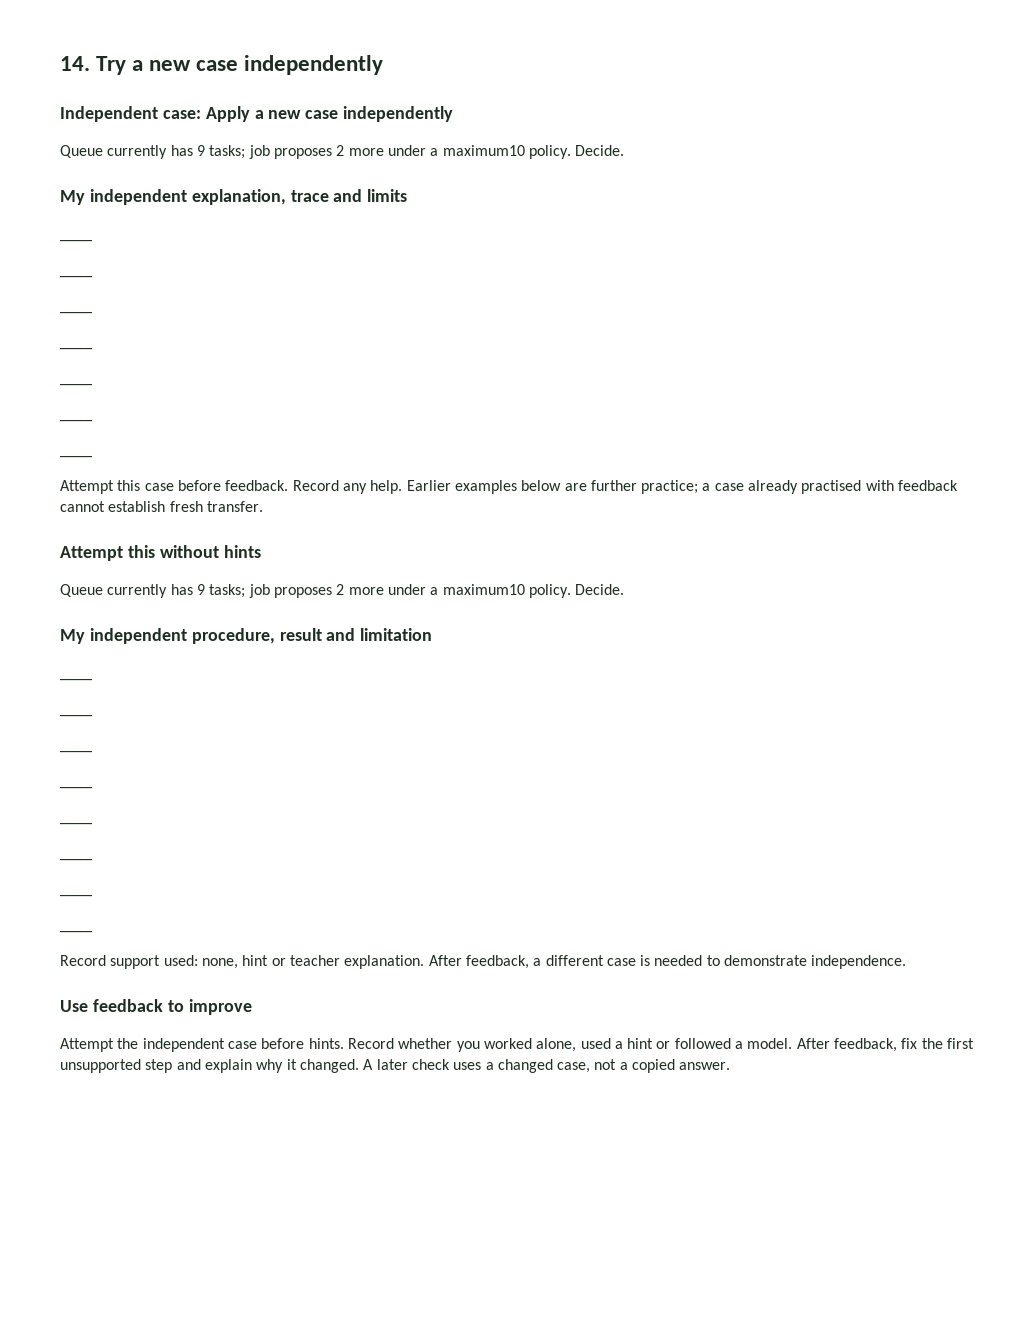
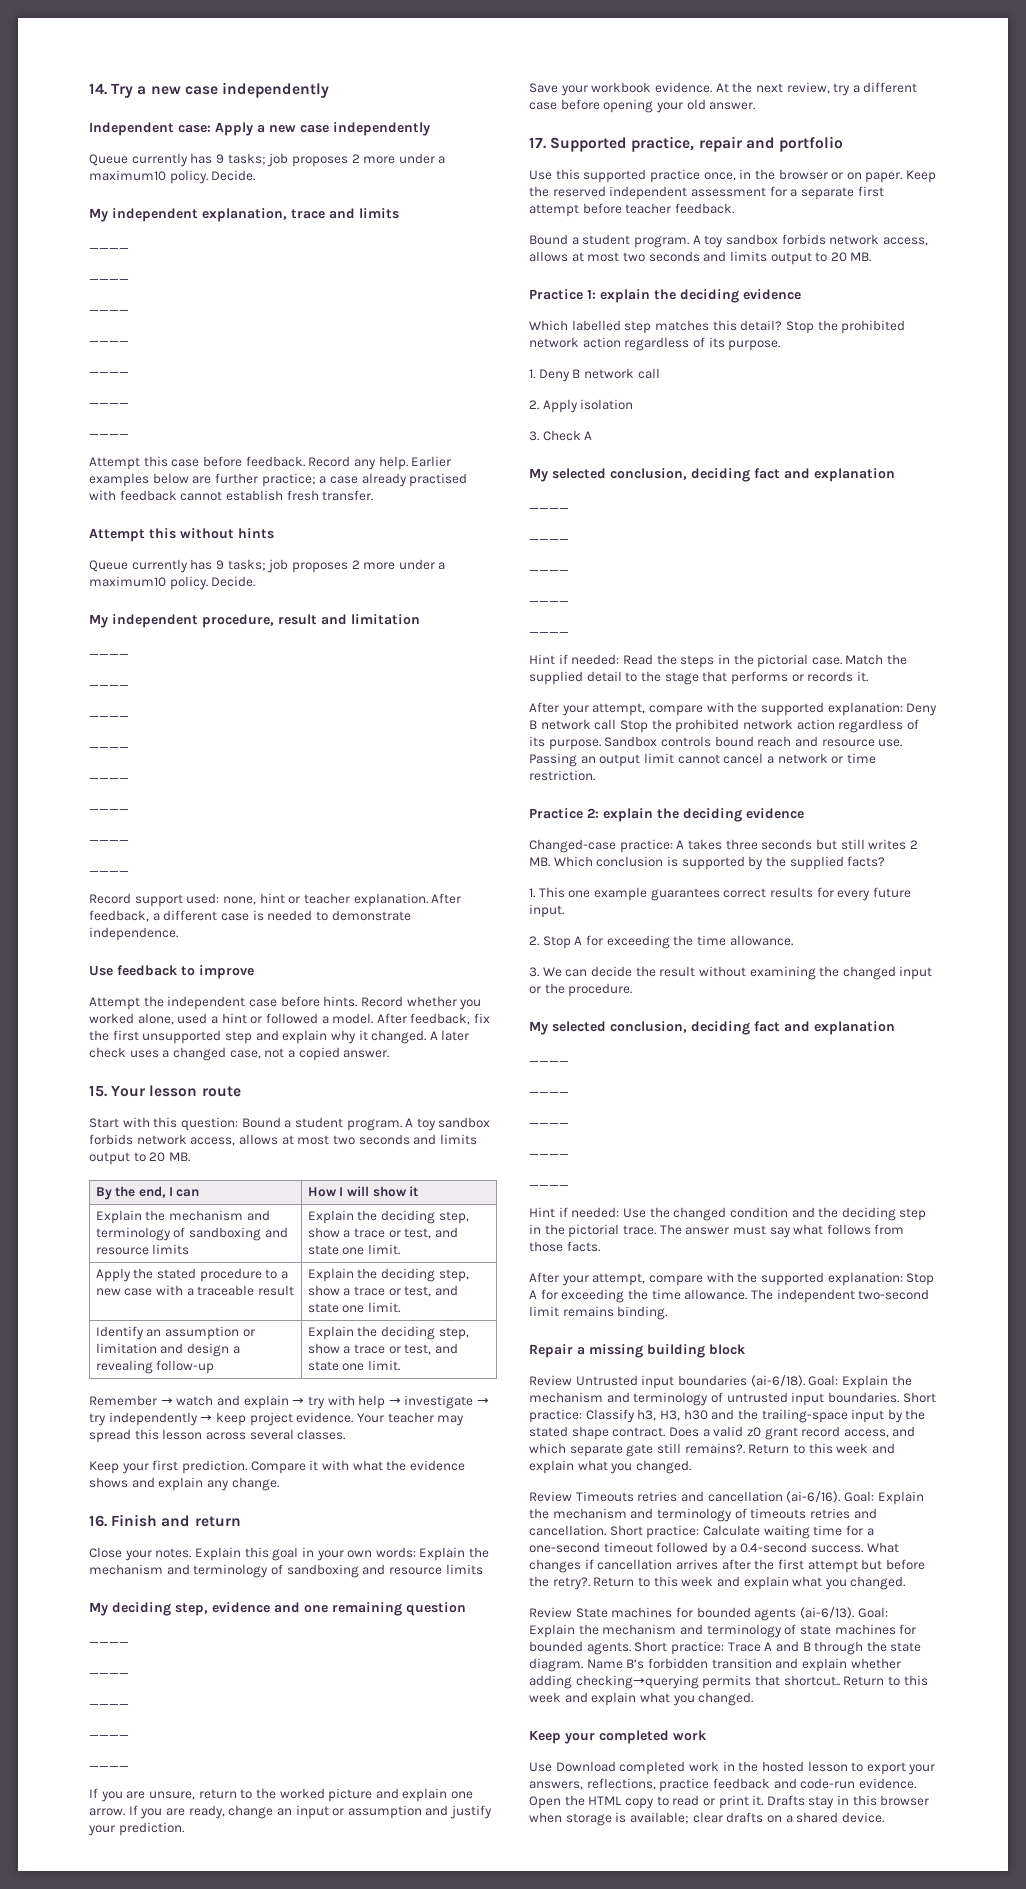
+ 15. Your lesson route
+ Start with this question: Bound a student program. A toy sandbox forbids network access, allows at most two seconds and limits output to 20 MB.
+ By the end, I can | How I will show it
+ Explain the mechanism and terminology of sandboxing and resource limits | Explain the deciding step, show a trace or test, and state one limit.
+ Apply the stated procedure to a new case with a traceable result | Explain the deciding step, show a trace or test, and state one limit.
+ Identify an assumption or limitation and design a revealing follow-up | Explain the deciding step, show a trace or test, and state one limit.
+ Remember → watch and explain → try with help → investigate → try independently → keep project evidence. Your teacher may spread this lesson across several classes.
+ Keep your first prediction. Compare it with what the evidence shows and explain any change.
+ 16. Finish and return
+ Close your notes. Explain this goal in your own words: Explain the mechanism and terminology of sandboxing and resource limits
+ My deciding step, evidence and one remaining question
+ ____
+ ____
+ ____
+ ____
+ ____
+ If you are unsure, return to the worked picture and explain one arrow. If you are ready, change an input or assumption and justify your prediction.
+ Save your workbook evidence. At the next review, try a different case before opening your old answer.
+ 17. Supported practice, repair and portfolio
+ Use this supported practice once, in the browser or on paper. Keep the reserved independent assessment for a separate first attempt before teacher feedback.
+ Bound a student program. A toy sandbox forbids network access, allows at most two seconds and limits output to 20 MB.
+ Practice 1: explain the deciding evidence
+ Which labelled step matches this detail? Stop the prohibited network action regardless of its purpose.
+ 1. Deny B network call
+ 2. Apply isolation
+ 3. Check A
+ My selected conclusion, deciding fact and explanation
+ ____
+ ____
+ ____
+ ____
+ ____
+ Hint if needed: Read the steps in the pictorial case. Match the supplied detail to the stage that performs or records it.
+ After your attempt, compare with the supported explanation: Deny B network call Stop the prohibited network action regardless of its purpose. Sandbox controls bound reach and resource use. Passing an output limit cannot cancel a network or time restriction.
+ Practice 2: explain the deciding evidence
+ Changed-case practice: A takes three seconds but still writes 2 MB. Which conclusion is supported by the supplied facts?
+ 1. This one example guarantees correct results for every future input.
+ 2. Stop A for exceeding the time allowance.
+ 3. We can decide the result without examining the changed input or the procedure.
+ My selected conclusion, deciding fact and explanation
+ ____
+ ____
+ ____
+ ____
+ ____
+ Hint if needed: Use the changed condition and the deciding step in the pictorial trace. The answer must say what follows from those facts.
+ After your attempt, compare with the supported explanation: Stop A for exceeding the time allowance. The independent two-second limit remains binding.
+ Repair a missing building block
+ Review Untrusted input boundaries (ai-6/18). Goal: Explain the mechanism and terminology of untrusted input boundaries. Short practice: Classify h3, H3, h30 and the trailing-space input by the stated shape contract. Does a valid z0 grant record access, and which separate gate still remains?. Return to this week and explain what you changed.
+ Review Timeouts retries and cancellation (ai-6/16). Goal: Explain the mechanism and terminology of timeouts retries and cancellation. Short practice: Calculate waiting time for a one-second timeout followed by a 0.4-second success. What changes if cancellation arrives after the first attempt but before the retry?. Return to this week and explain what you changed.
+ Review State machines for bounded agents (ai-6/13). Goal: Explain the mechanism and terminology of state machines for bounded agents. Short practice: Trace A and B through the state diagram. Name B’s forbidden transition and explain whether adding checking→querying permits that shortcut.. Return to this week and explain what you changed.
+ Keep your completed work
+ Use Download completed work in the hosted lesson to export your answers, reflections, practice feedback and code-run evidence. Open the HTML copy to read or print it. Drafts stay in this browser when storage is available; clear drafts on a shared device.

